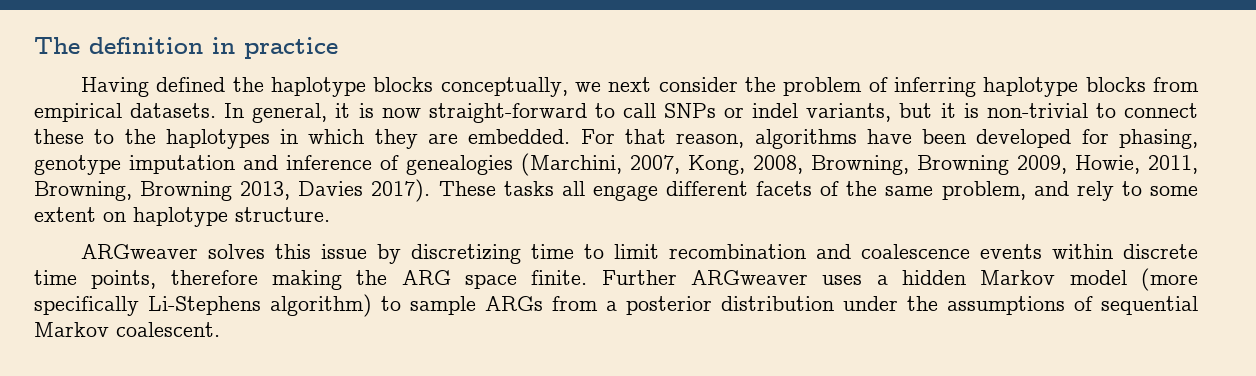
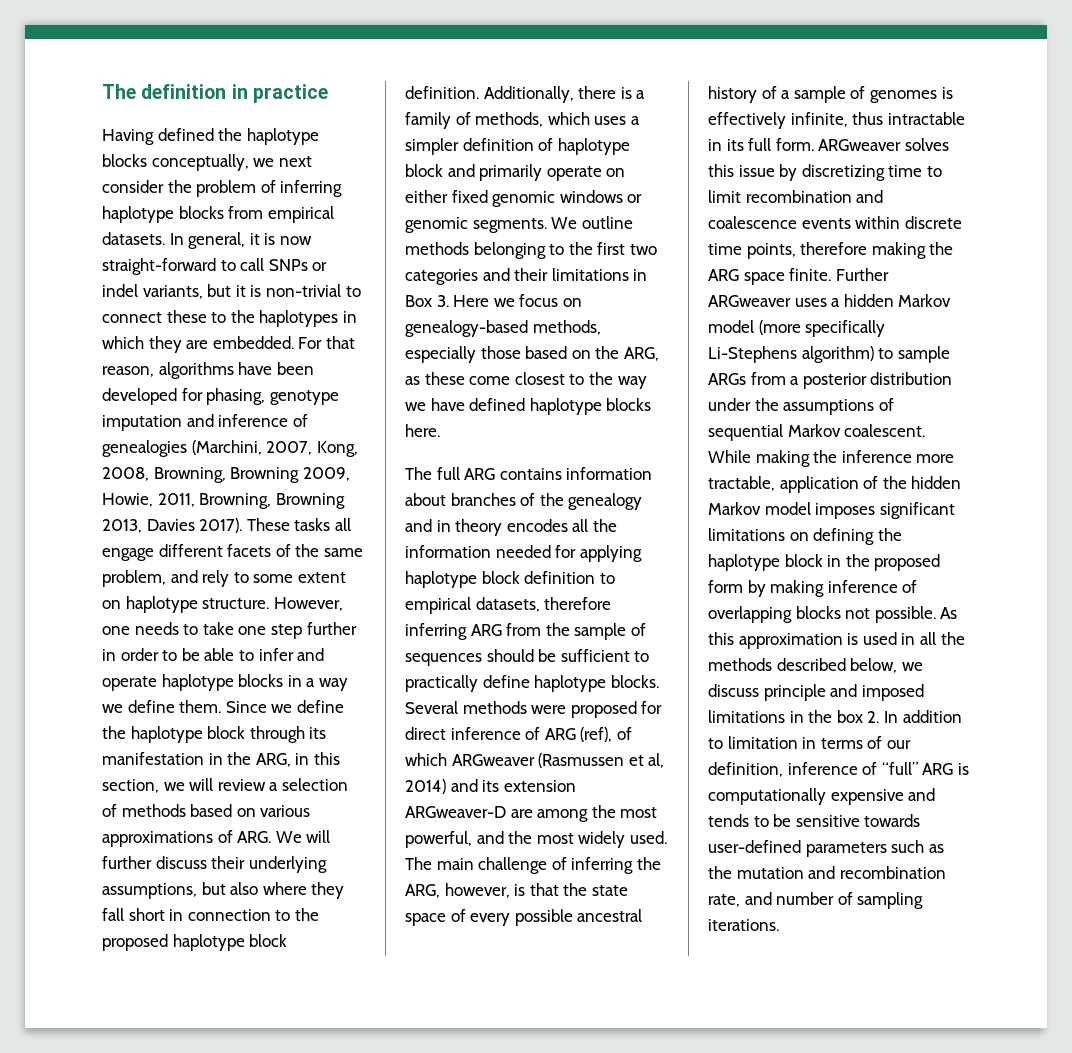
- These tasks all engage different facets of the same problem, and rely to some extent on haplotype structure.
- ARGweaver solves this issue by discretizing time to limit recombination and coalescence events within discrete time points, therefore making the ARG space finite.
+ These tasks all engage different facets of the same problem, and rely to some extent on haplotype structure. However, one needs to take one step further in order to be able to infer and operate haplotype blocks in a way we define them. Since we define the haplotype block through its manifestation in the ARG, in this section, we will review a selection of methods based on various approximations of ARG. We will further discuss their underlying assumptions, but also where they fall short in connection to the proposed haplotype block definition. Additionally, there is a family of methods, which uses a simpler definition of haplotype block and primarily operate on either fixed genomic windows or genomic segments. We outline methods belonging to the first two categories and their limitations in Box 3. Here we focus on genealogy-based methods, especially those based on the ARG, as these come closest to the way we have defined haplotype blocks here.
+ The full ARG contains information about branches of the genealogy and in theory encodes all the information needed for applying haplotype block definition to empirical datasets, therefore inferring ARG from the sample of sequences should be sufficient to practically define haplotype blocks. Several methods were proposed for direct inference of ARG (ref), of which ARGweaver (Rasmussen et al, 2014) and its extension ARGweaver-D are among the most powerful, and the most widely used. The main challenge of inferring the ARG, however, is that the state space of every possible ancestral history of a sample of genomes is effectively infinite, thus intractable in its full form. ARGweaver solves this issue by discretizing time to limit recombination and coalescence events within discrete time points, therefore making the ARG space finite.
+ While making the inference more tractable, application of the hidden Markov model imposes significant limitations on defining the haplotype block in the proposed form by making inference of overlapping blocks not possible. As this approximation is used in all the methods described below, we discuss principle and imposed limitations in the box 2. In addition to limitation in terms of our definition, inference of “full” ARG is computationally expensive and tends to be sensitive towards user-defined parameters such as the mutation and recombination rate, and number of sampling iterations.

